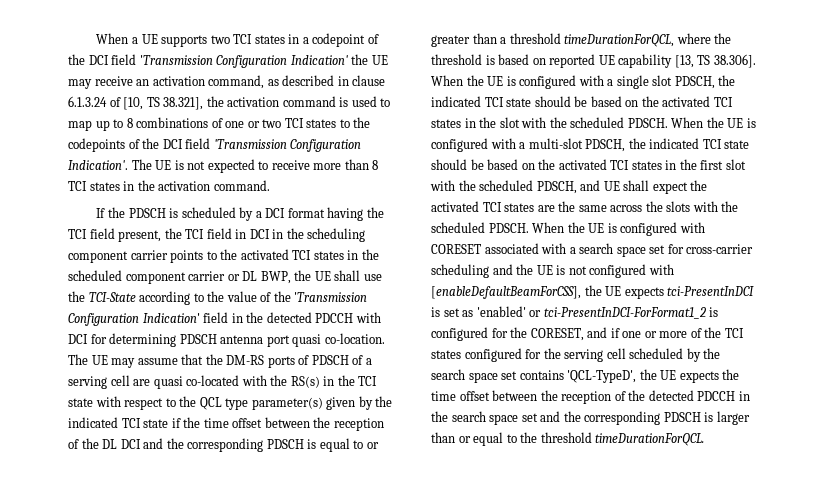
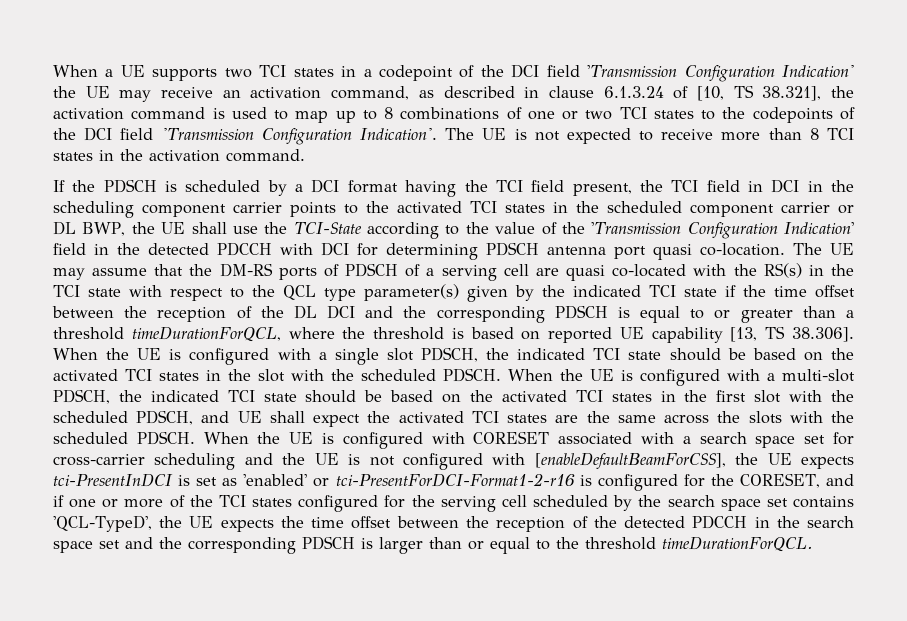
- When the UE is configured with CORESET associated with a search space set for cross-carrier scheduling and the UE is not configured with [enableDefaultBeamForCSS], the UE expects tci-PresentInDCI is set as 'enabled' or tci-PresentInDCI-ForFormat1_2 is configured for the CORESET, and if one or more of the TCI states configured for the serving cell scheduled by the search space set contains 'QCL-TypeD', the UE expects the time offset between the reception of the detected PDCCH in the search space set and the corresponding PDSCH is larger than or equal to the threshold timeDurationForQCL.
+ When the UE is configured with CORESET associated with a search space set for cross-carrier scheduling and the UE is not configured with [enableDefaultBeamForCSS], the UE expects tci-PresentInDCI is set as 'enabled' or tci-PresentForDCI-Format1-2-r16 is configured for the CORESET, and if one or more of the TCI states configured for the serving cell scheduled by the search space set contains 'QCL-TypeD', the UE expects the time offset between the reception of the detected PDCCH in the search space set and the corresponding PDSCH is larger than or equal to the threshold timeDurationForQCL.

